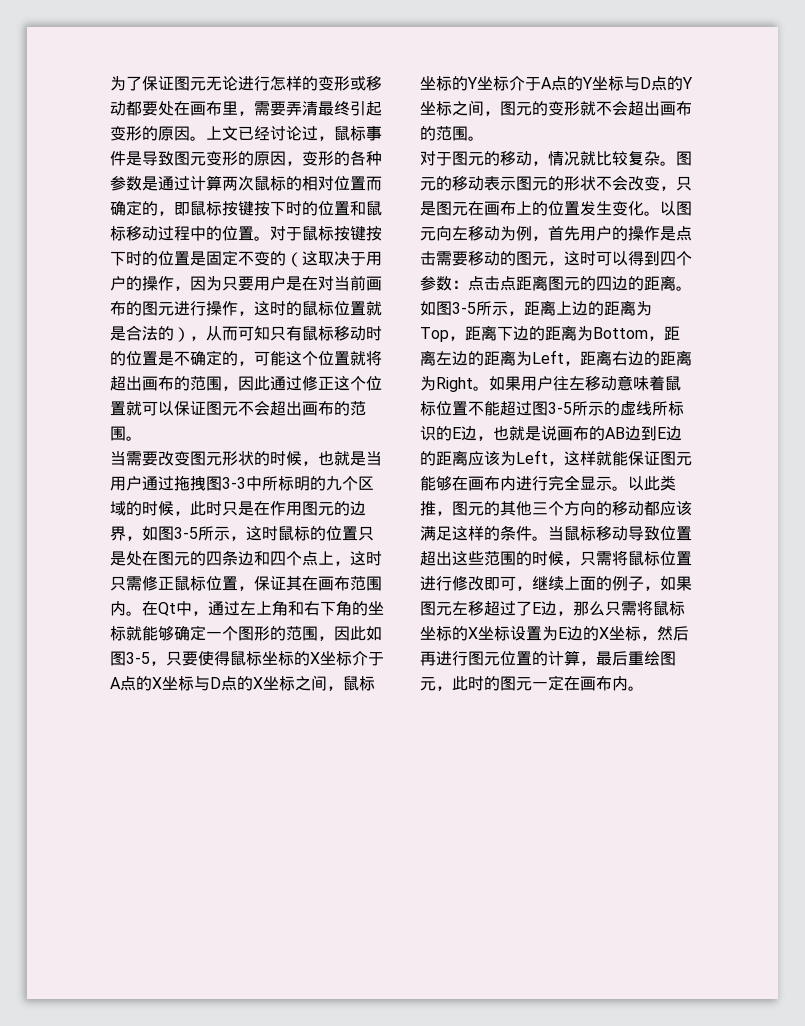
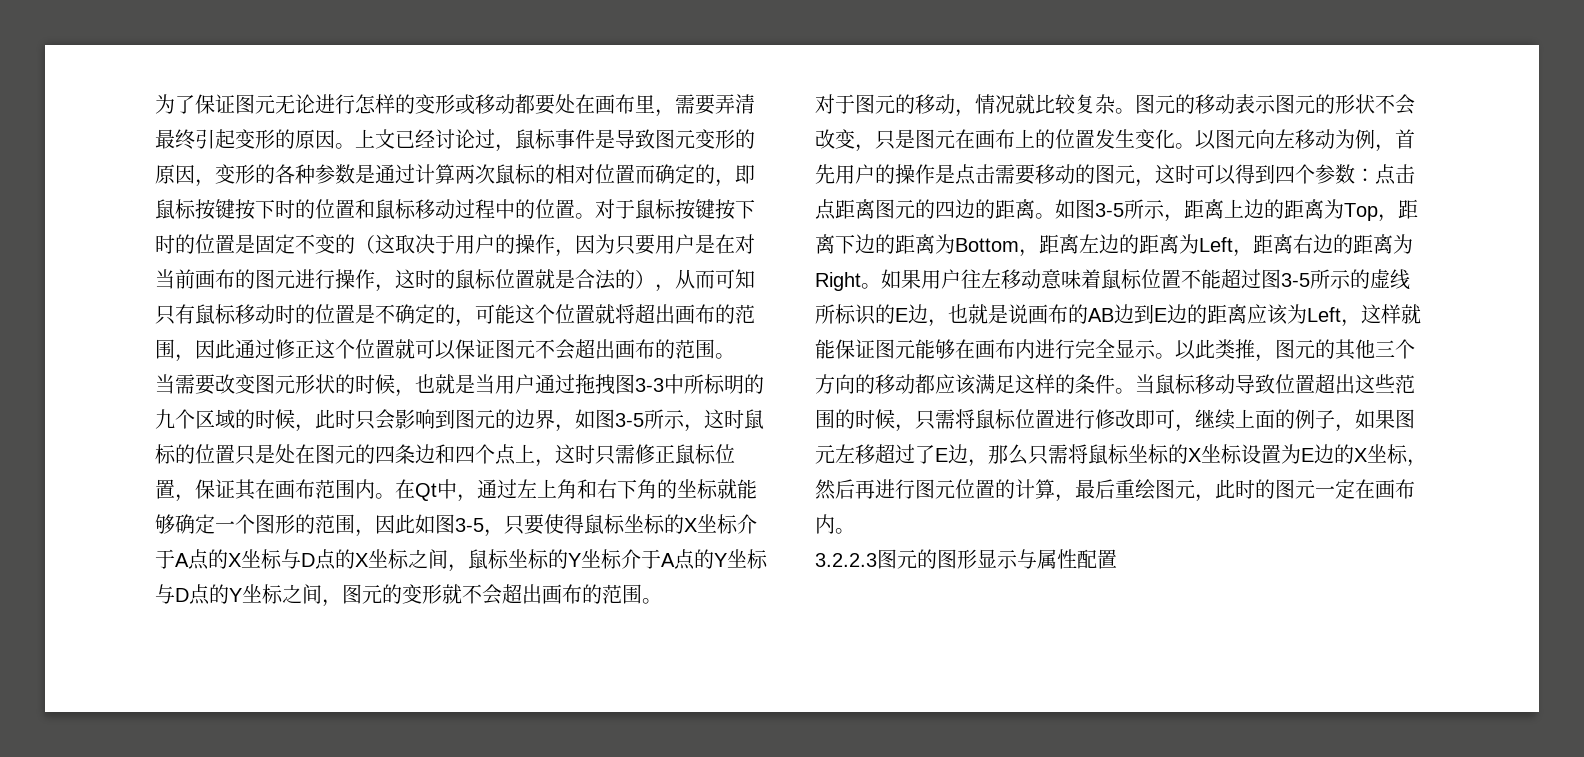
- 当需要改变图元形状的时候，也就是当用户通过拖拽图3-3中所标明的九个区域的时候，此时只是在作用图元的边界，如图3-5所示，这时鼠标的位置只是处在图元的四条边和四个点上，这时只需修正鼠标位置，保证其在画布范围内。
+ 当需要改变图元形状的时候，也就是当用户通过拖拽图3-3中所标明的九个区域的时候，此时只会影响到图元的边界，如图3-5所示，这时鼠标的位置只是处在图元的四条边和四个点上，这时只需修正鼠标位置，保证其在画布范围内。
+ 3.2.2.3图元的图形显示与属性配置

